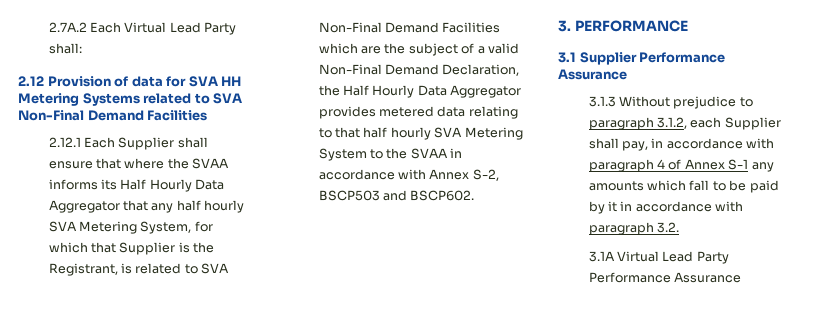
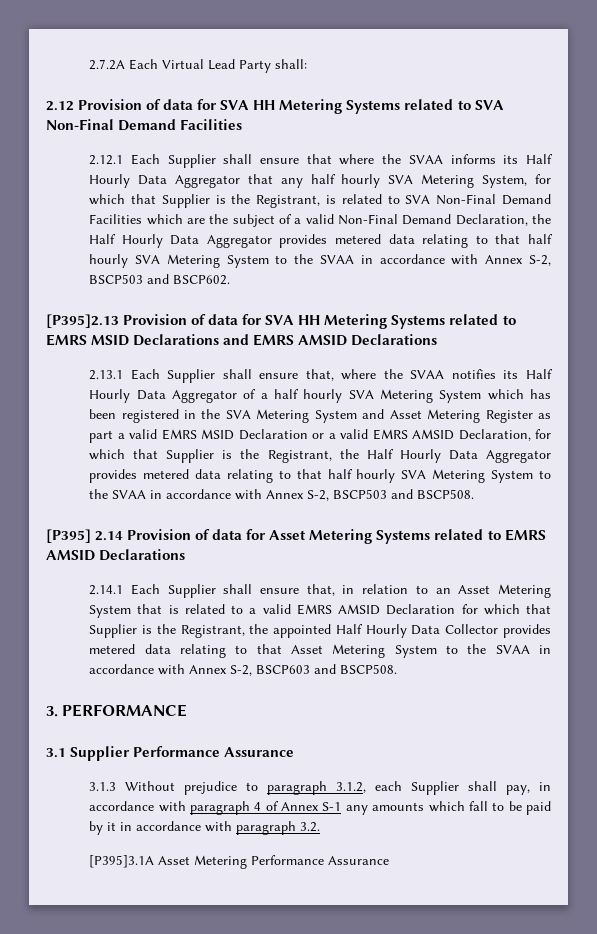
- 2.7A.2 Each Virtual Lead Party shall:
+ 2.7.2A Each Virtual Lead Party shall:
+ [P395]2.13 Provision of data for SVA HH Metering Systems related to EMRS MSID Declarations and EMRS AMSID Declarations
+ 2.13.1 Each Supplier shall ensure that, where the SVAA notifies its Half Hourly Data Aggregator of a half hourly SVA Metering System which has been registered in the SVA Metering System and Asset Metering Register as part a valid EMRS MSID Declaration or a valid EMRS AMSID Declaration, for which that Supplier is the Registrant, the Half Hourly Data Aggregator provides metered data relating to that half hourly SVA Metering System to the SVAA in accordance with Annex S-2, BSCP503 and BSCP508.
+ [P395] 2.14 Provision of data for Asset Metering Systems related to EMRS AMSID Declarations
+ 2.14.1 Each Supplier shall ensure that, in relation to an Asset Metering System that is related to a valid EMRS AMSID Declaration for which that Supplier is the Registrant, the appointed Half Hourly Data Collector provides metered data relating to that Asset Metering System to the SVAA in accordance with Annex S-2, BSCP603 and BSCP508.
- 3.1A Virtual Lead Party Performance Assurance
+ [P395]3.1A Asset Metering Performance Assurance

